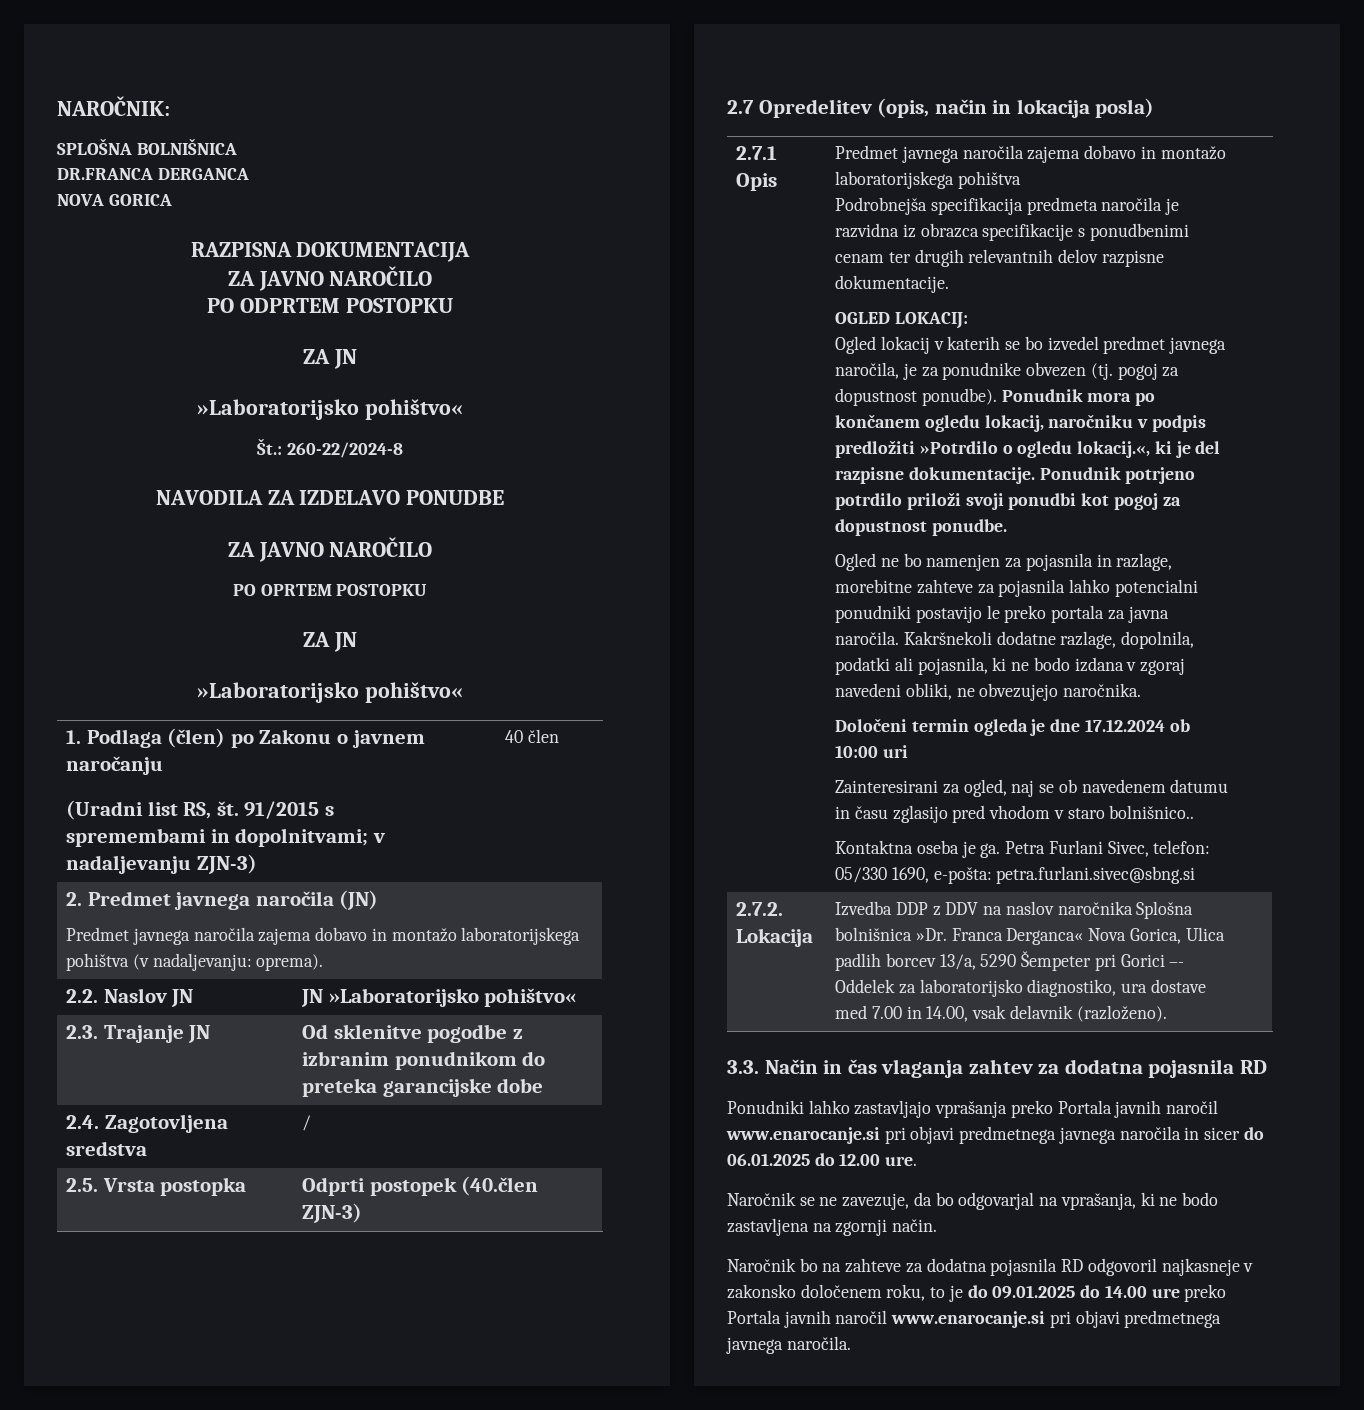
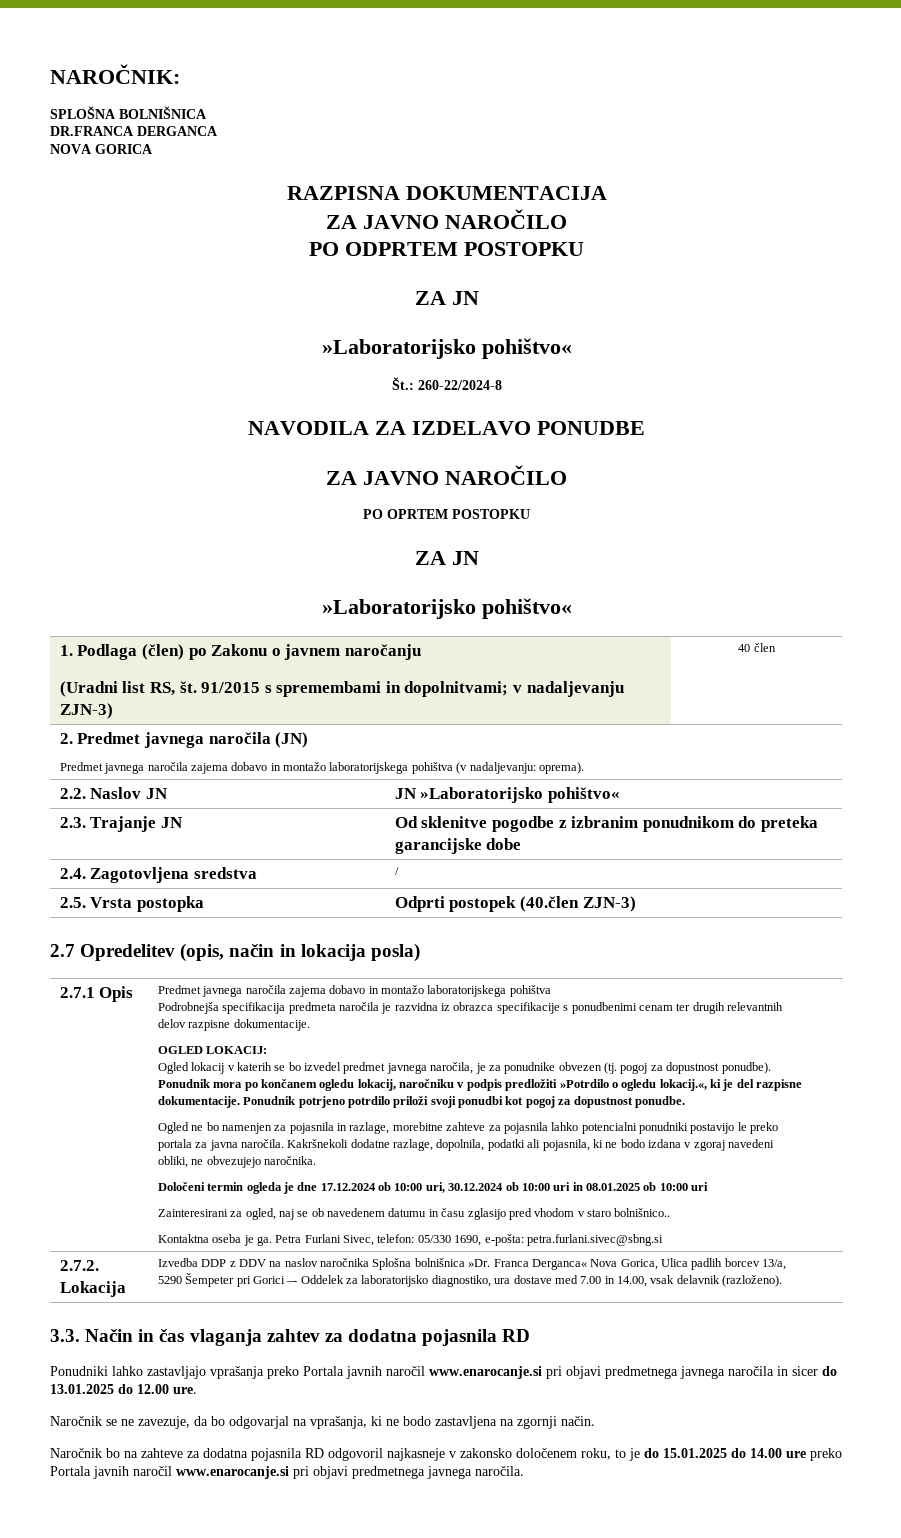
- Določeni termin ogleda je dne 17.12.2024 ob 10:00 uri
+ Določeni termin ogleda je dne 17.12.2024 ob 10:00 uri, 30.12.2024 ob 10:00 uri in 08.01.2025 ob 10:00 uri
- Ponudniki lahko zastavljajo vprašanja preko Portala javnih naročil www.enarocanje.si pri objavi predmetnega javnega naročila in sicer do 06.01.2025 do 12.00 ure.
+ Ponudniki lahko zastavljajo vprašanja preko Portala javnih naročil www.enarocanje.si pri objavi predmetnega javnega naročila in sicer do 13.01.2025 do 12.00 ure.
- Naročnik bo na zahteve za dodatna pojasnila RD odgovoril najkasneje v zakonsko določenem roku, to je do 09.01.2025 do 14.00 ure preko Portala javnih naročil www.enarocanje.si pri objavi predmetnega javnega naročila.
+ Naročnik bo na zahteve za dodatna pojasnila RD odgovoril najkasneje v zakonsko določenem roku, to je do 15.01.2025 do 14.00 ure preko Portala javnih naročil www.enarocanje.si pri objavi predmetnega javnega naročila.

